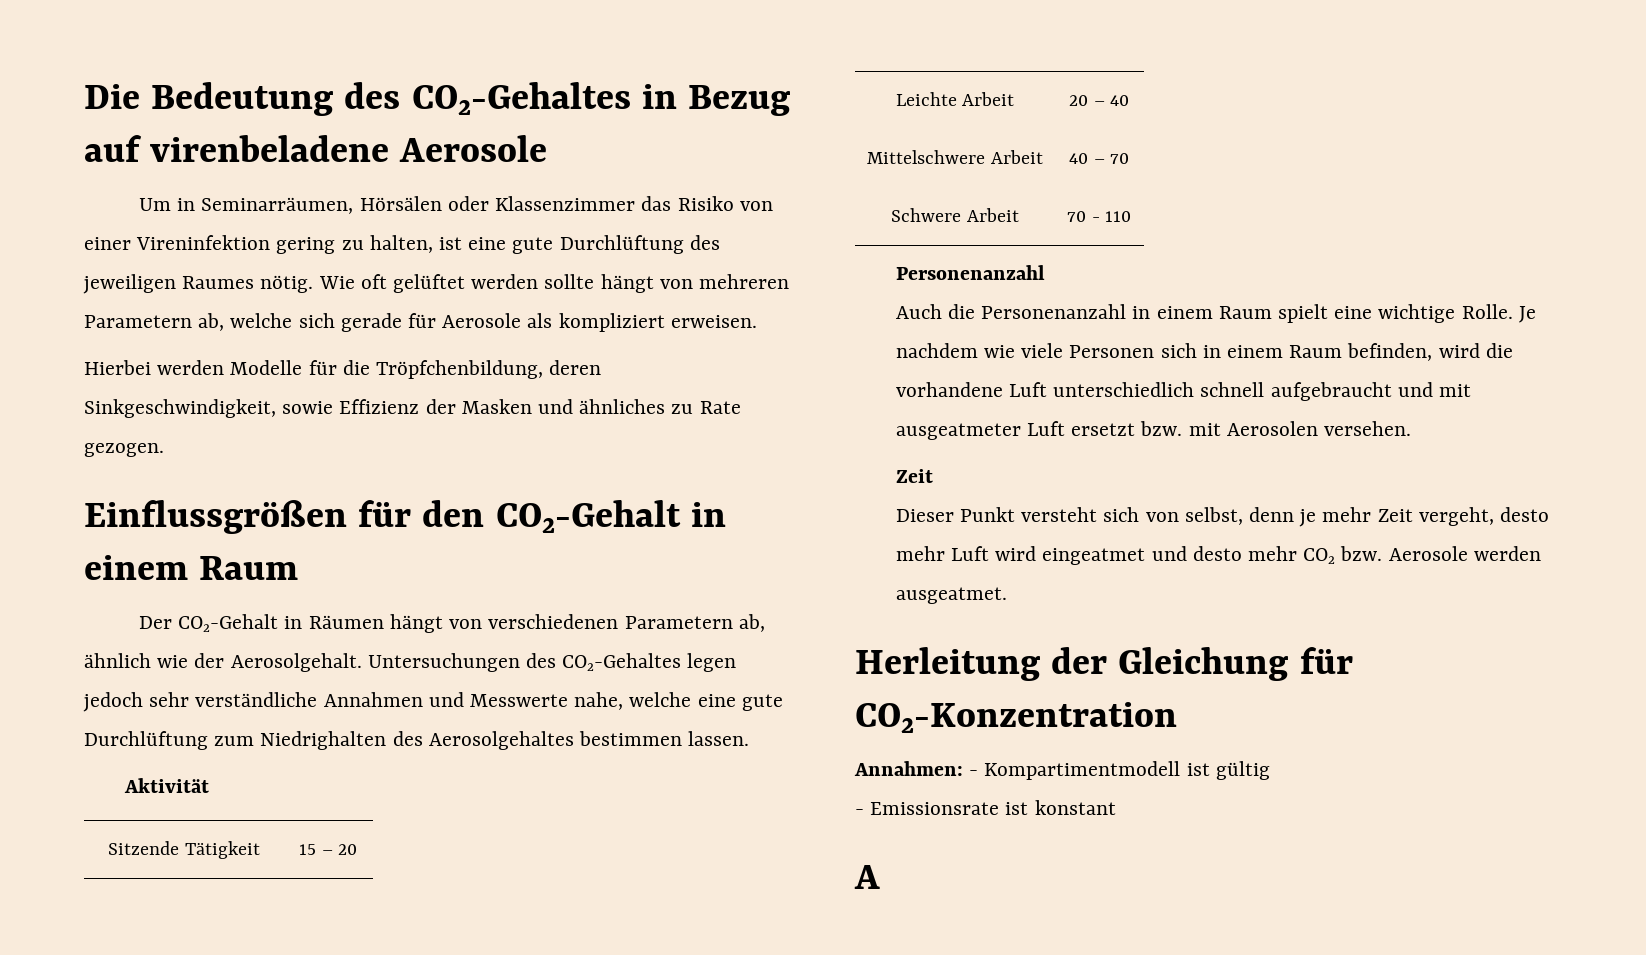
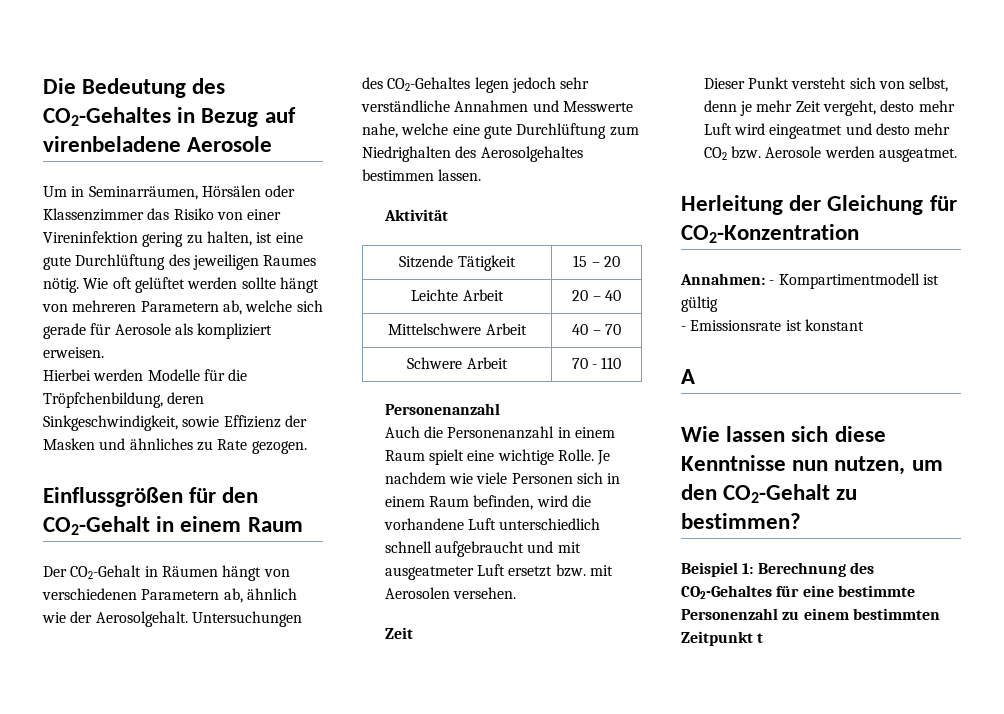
+ Wie lassen sich diese Kenntnisse nun nutzen, um den CO2-Gehalt zu bestimmen?
+ Beispiel 1: Berechnung des CO2-Gehaltes für eine bestimmte Personenzahl zu einem bestimmten Zeitpunkt t

